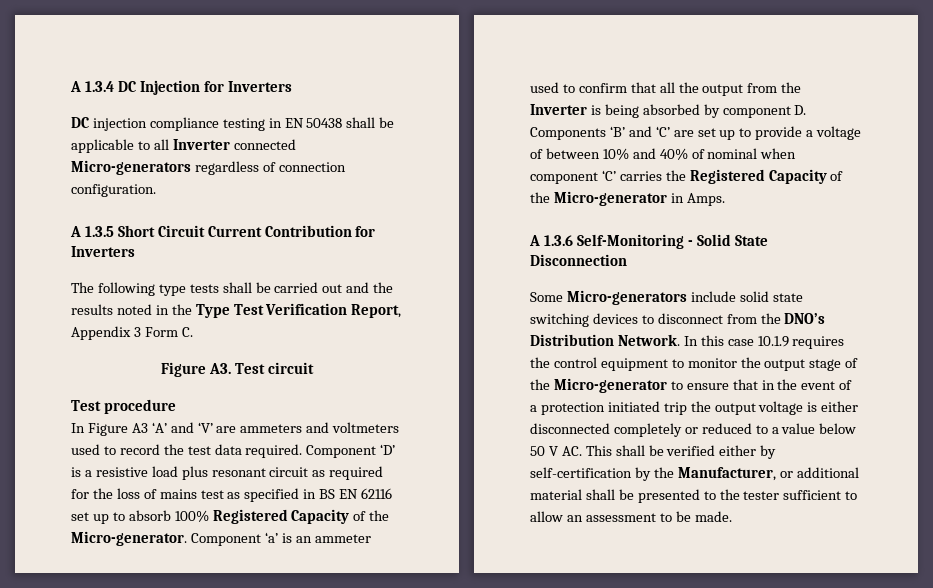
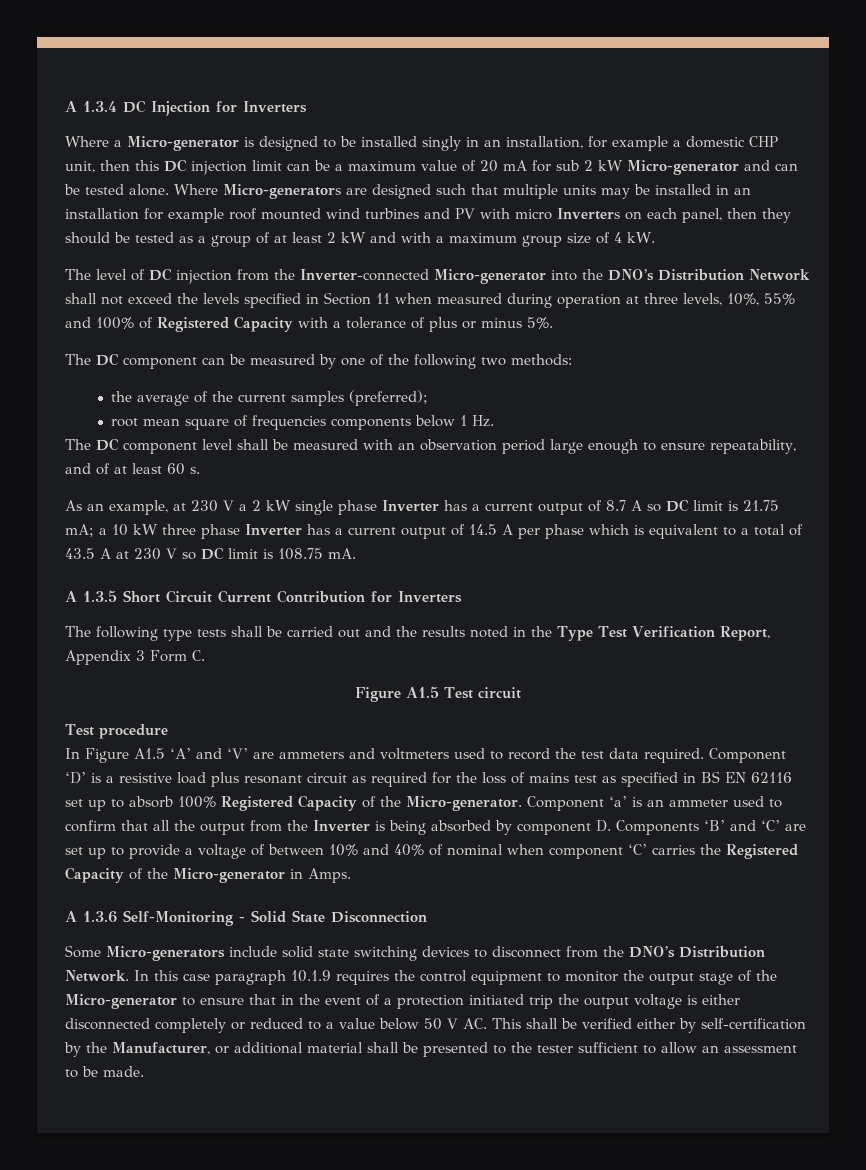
- DC injection compliance testing in EN 50438 shall be applicable to all Inverter connected Micro-generators regardless of connection configuration.
+ Where a Micro-generator is designed to be installed singly in an installation, for example a domestic CHP unit, then this DC injection limit can be a maximum value of 20 mA for sub 2 kW Micro-generator and can be tested alone. Where Micro-generators are designed such that multiple units may be installed in an installation for example roof mounted wind turbines and PV with micro Inverters on each panel, then they should be tested as a group of at least 2 kW and with a maximum group size of 4 kW.
+ The level of DC injection from the Inverter-connected Micro-generator into the DNO’s Distribution Network shall not exceed the levels specified in Section 11 when measured during operation at three levels, 10%, 55% and 100% of Registered Capacity with a tolerance of plus or minus 5%.
+ The DC component can be measured by one of the following two methods:
+ the average of the current samples (preferred);
+ root mean square of frequencies components below 1 Hz.
+ The DC component level shall be measured with an observation period large enough to ensure repeatability, and of at least 60 s.
+ As an example, at 230 V a 2 kW single phase Inverter has a current output of 8.7 A so DC limit is 21.75 mA; a 10 kW three phase Inverter has a current output of 14.5 A per phase which is equivalent to a total of 43.5 A at 230 V so DC limit is 108.75 mA.
- Figure A3. Test circuit
+ Figure A1.5 Test circuit
- In Figure A3 ‘A’ and ‘V’ are ammeters and voltmeters used to record the test data required.
+ In Figure A1.5 ‘A’ and ‘V’ are ammeters and voltmeters used to record the test data required.
- In this case 10.1.9 requires the control equipment to monitor the output stage of the Micro-generator to ensure that in the event of a protection initiated trip the output voltage is either disconnected completely or reduced to a value below 50 V AC. This shall be verified either by self-certification by the Manufacturer, or additional material shall be presented to the tester sufficient to allow an assessment to be made.
+ In this case paragraph 10.1.9 requires the control equipment to monitor the output stage of the Micro-generator to ensure that in the event of a protection initiated trip the output voltage is either disconnected completely or reduced to a value below 50 V AC. This shall be verified either by self-certification by the Manufacturer, or additional material shall be presented to the tester sufficient to allow an assessment to be made.

